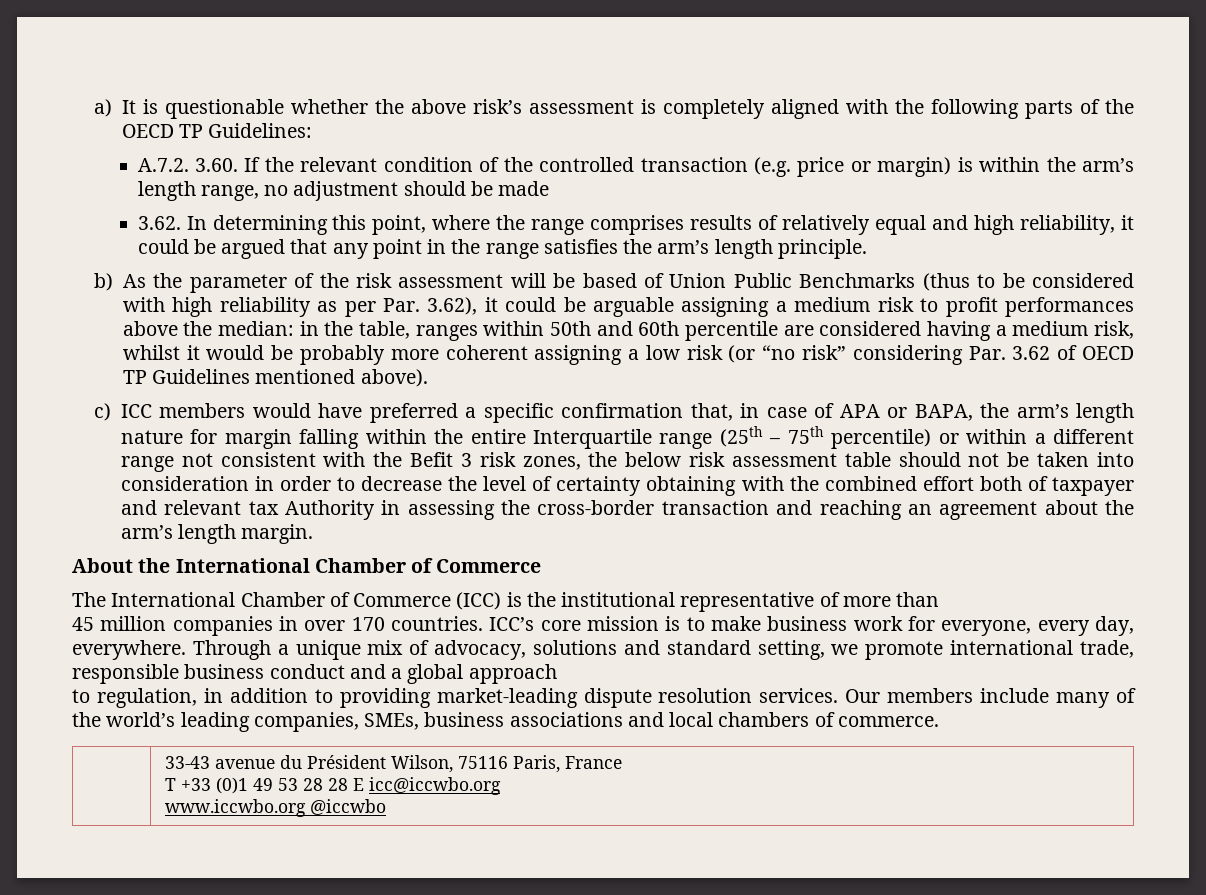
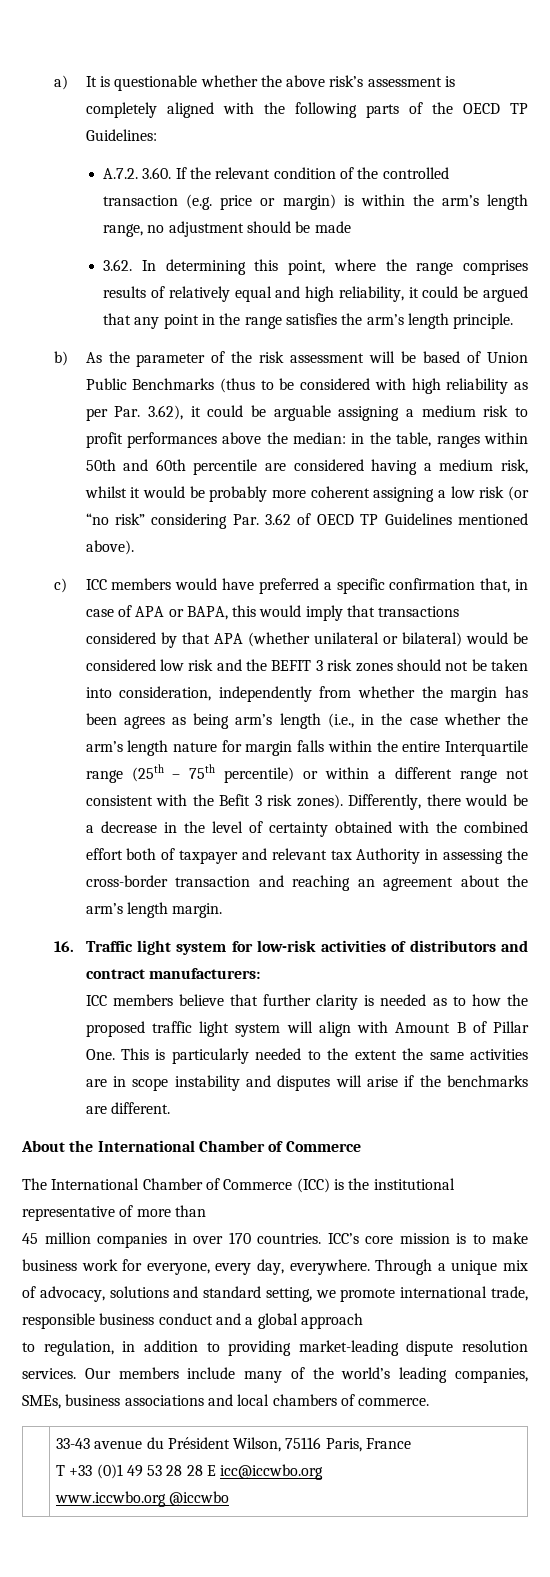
- c) ICC members would have preferred a specific confirmation that, in case of APA or BAPA, the arm’s length nature for margin falling within the entire Interquartile range (25th – 75th percentile) or within a different range not consistent with the Befit 3 risk zones, the below risk assessment table should not be taken into consideration in order to decrease the level of certainty obtaining with the combined effort both of taxpayer and relevant tax Authority in assessing the cross-border transaction and reaching an agreement about the arm’s length margin.
+ c) ICC members would have preferred a specific confirmation that, in case of APA or BAPA, this would imply that transactions considered by that APA (whether unilateral or bilateral) would be considered low risk and the BEFIT 3 risk zones should not be taken into consideration, independently from whether the margin has been agrees as being arm’s length (i.e., in the case whether the arm’s length nature for margin falls within the entire Interquartile range (25th – 75th percentile) or within a different range not consistent with the Befit 3 risk zones). Differently, there would be a decrease in the level of certainty obtained with the combined effort both of taxpayer and relevant tax Authority in assessing the cross-border transaction and reaching an agreement about the arm’s length margin.
+ 16. Traffic light system for low-risk activities of distributors and contract manufacturers:
+ ICC members believe that further clarity is needed as to how the proposed traffic light system will align with Amount B of Pillar One. This is particularly needed to the extent the same activities are in scope instability and disputes will arise if the benchmarks are different.

